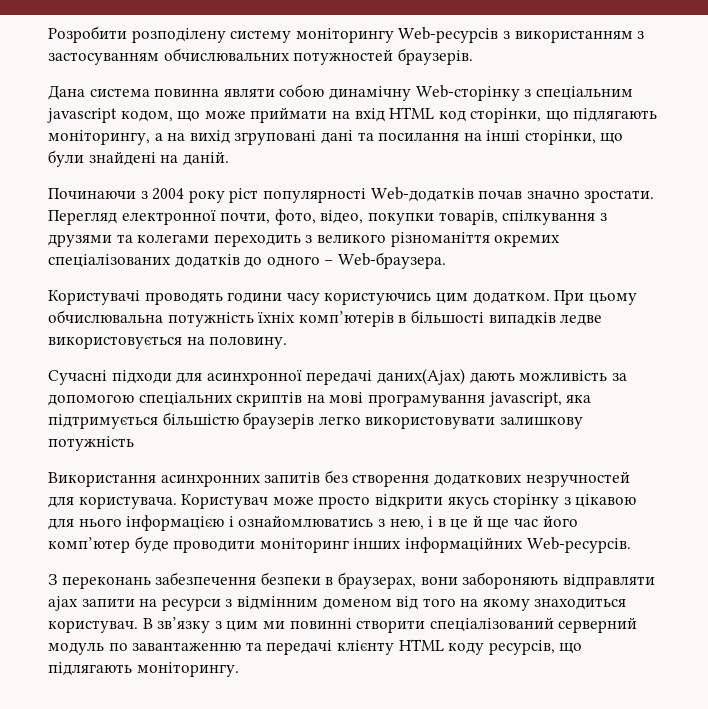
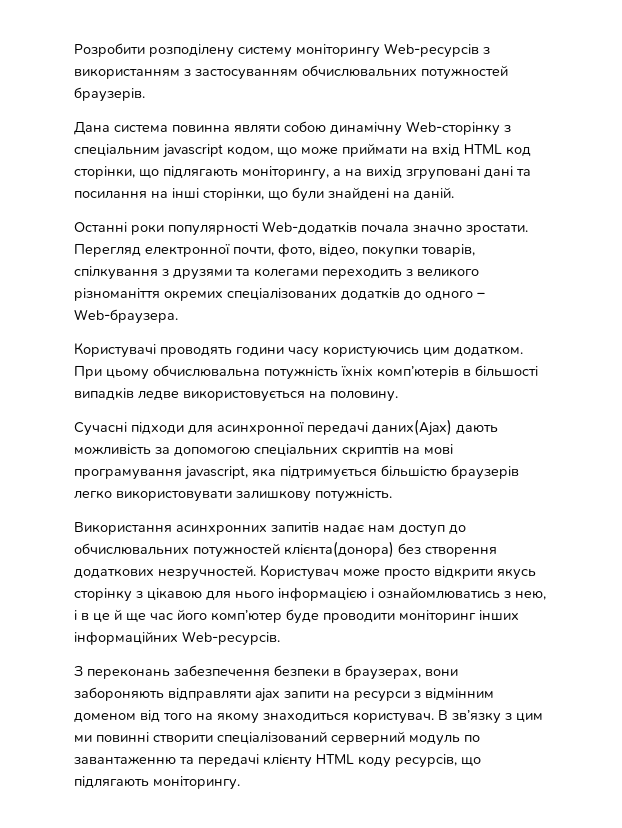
- Починаючи з 2004 року ріст популярності Web-додатків почав значно зростати.
+ Останні роки популярності Web-додатків почала значно зростати.
- Сучасні підходи для асинхронної передачі даних(Ajax) дають можливість за допомогою спеціальних скриптів на мові програмування javascript, яка підтримується більшістю браузерів легко використовувати залишкову потужність
+ Сучасні підходи для асинхронної передачі даних(Ajax) дають можливість за допомогою спеціальних скриптів на мові програмування javascript, яка підтримується більшістю браузерів легко використовувати залишкову потужність.
- Використання асинхронних запитів без створення додаткових незручностей для користувача.
+ Використання асинхронних запитів надає нам доступ до обчислювальних потужностей клієнта(донора) без створення додаткових незручностей.

